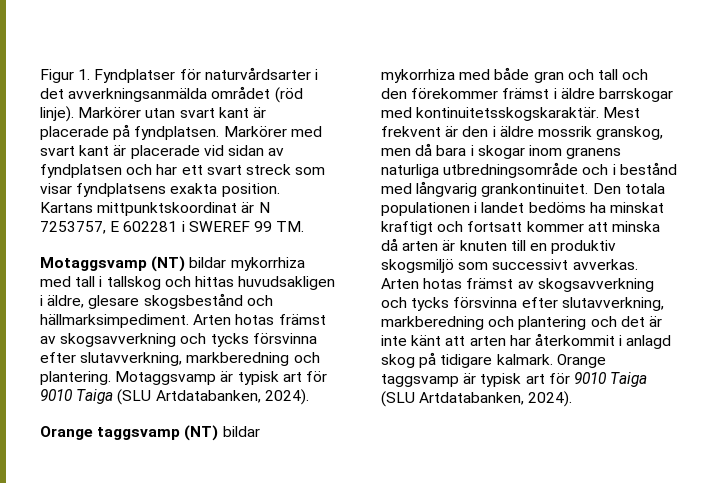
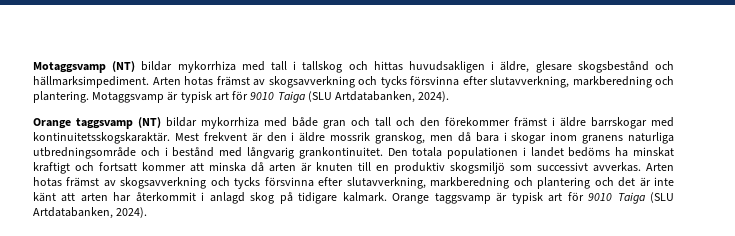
- Figur 1. Fyndplatser för naturvårdsarter i det avverkningsanmälda området (röd linje). Markörer utan svart kant är placerade på fyndplatsen. Markörer med svart kant är placerade vid sidan av fyndplatsen och har ett svart streck som visar fyndplatsens exakta position. Kartans mittpunktskoordinat är N 7253757, E 602281 i SWEREF 99 TM.

